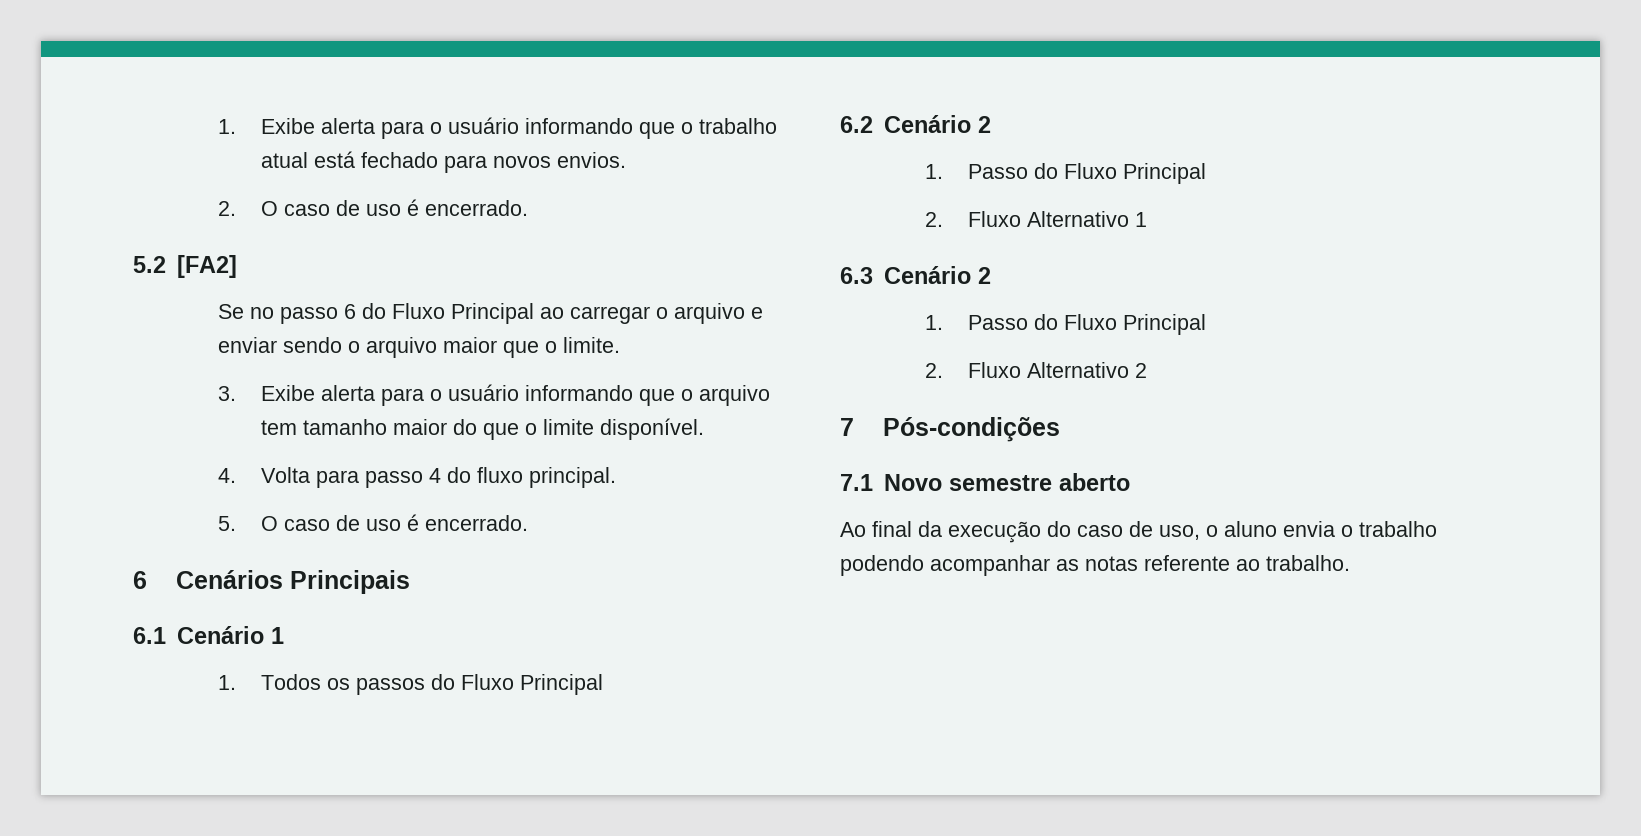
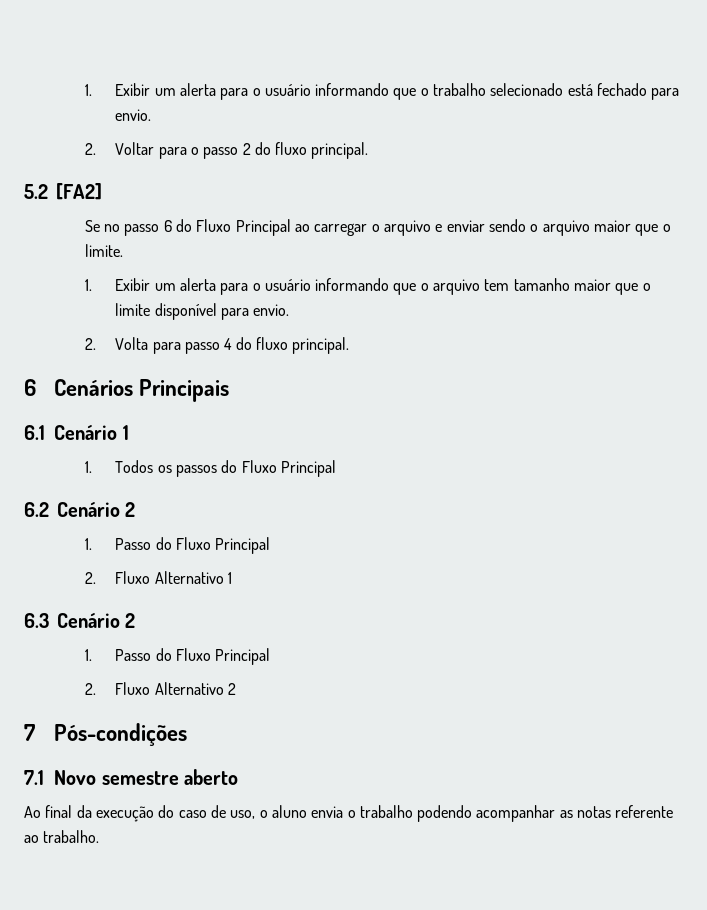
- 1. Exibe alerta para o usuário informando que o trabalho atual está fechado para novos envios.
- 2. O caso de uso é encerrado.
+ 1. Exibir um alerta para o usuário informando que o trabalho selecionado está fechado para envio.
+ 2. Voltar para o passo 2 do fluxo principal.
- 3. Exibe alerta para o usuário informando que o arquivo tem tamanho maior do que o limite disponível.
- 4. Volta para passo 4 do fluxo principal.
+ 1. Exibir um alerta para o usuário informando que o arquivo tem tamanho maior que o limite disponível para envio.
+ 2. Volta para passo 4 do fluxo principal.
- 5. O caso de uso é encerrado.

